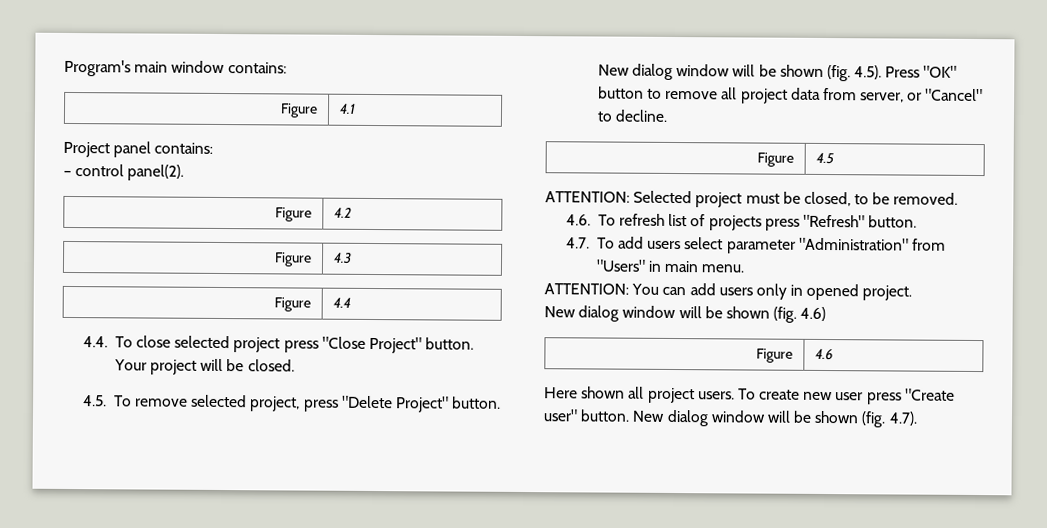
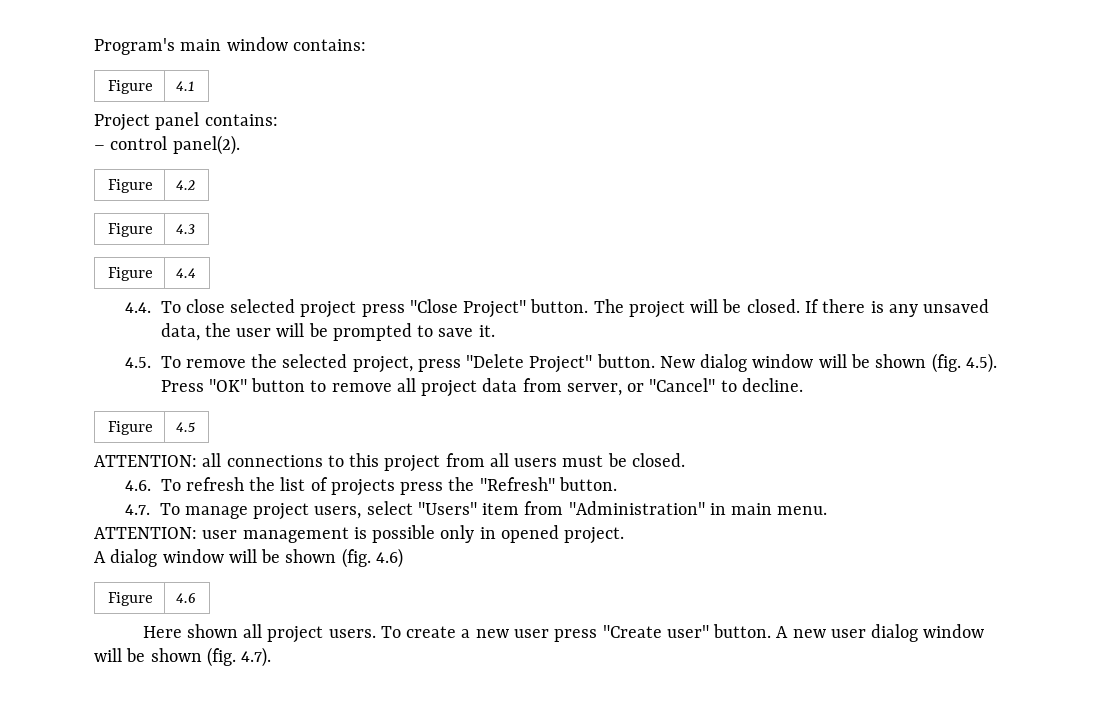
- Your project will be closed.
+ The project will be closed. If there is any unsaved data, the user will be prompted to save it.
- 4.5. To remove selected project, press "Delete Project" button.
+ 4.5. To remove the selected project, press "Delete Project" button.
- ATTENTION: Selected project must be closed, to be removed.
+ ATTENTION: all connections to this project from all users must be closed.
- 4.6. To refresh list of projects press "Refresh" button.
+ 4.6. To refresh the list of projects press the "Refresh" button.
- 4.7. To add users select parameter "Administration" from "Users" in main menu.
+ 4.7. To manage project users, select "Users" item from "Administration" in main menu.
- ATTENTION: You can add users only in opened project.
+ ATTENTION: user management is possible only in opened project.
- New dialog window will be shown (fig. 4.6)
+ A dialog window will be shown (fig. 4.6)
- To create new user press "Create user" button.
+ To create a new user press "Create user" button.
- New dialog window will be shown (fig. 4.7).
+ A new user dialog window will be shown (fig. 4.7).

